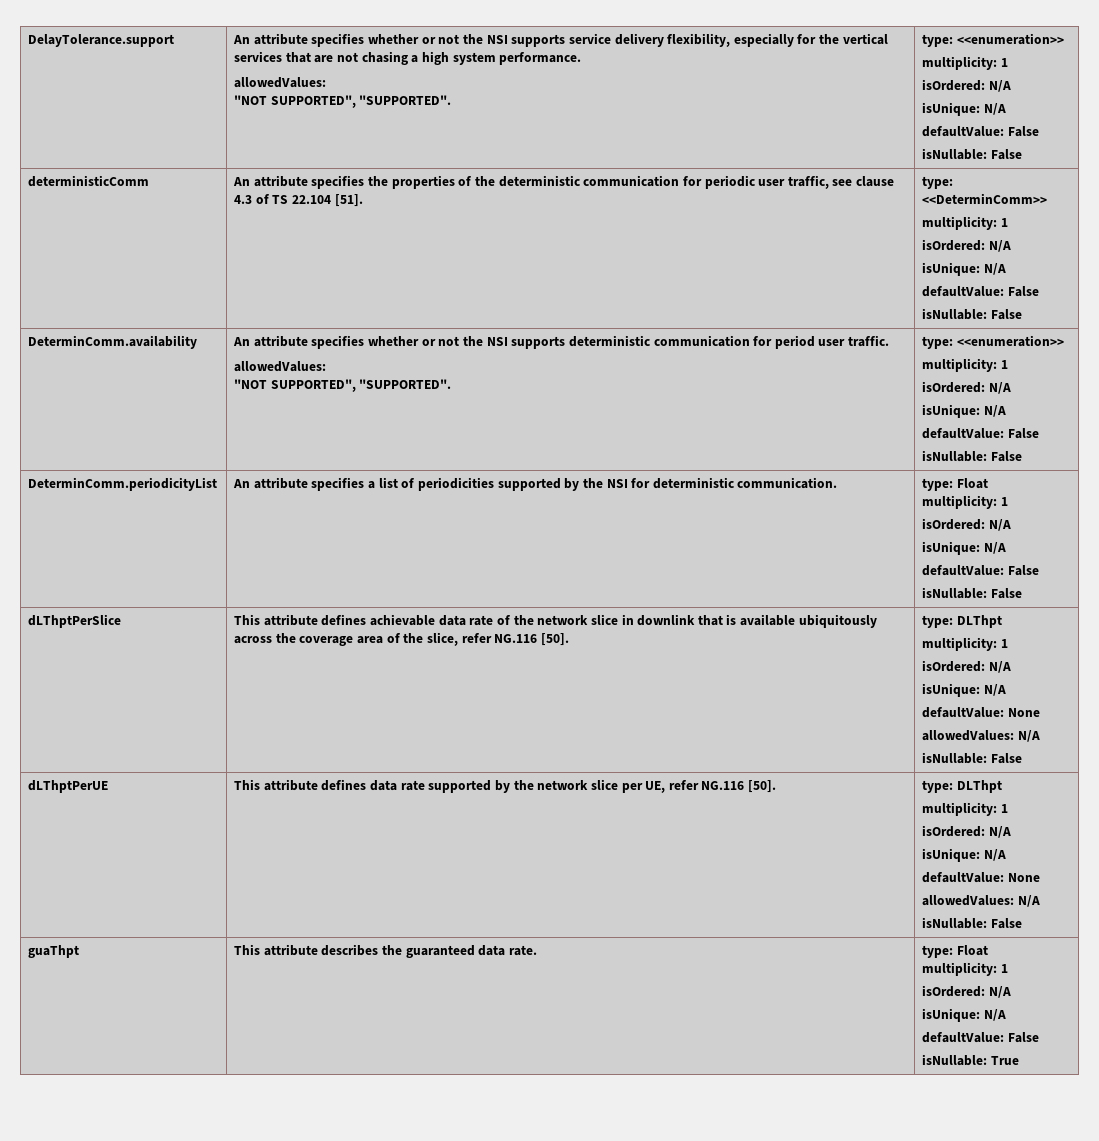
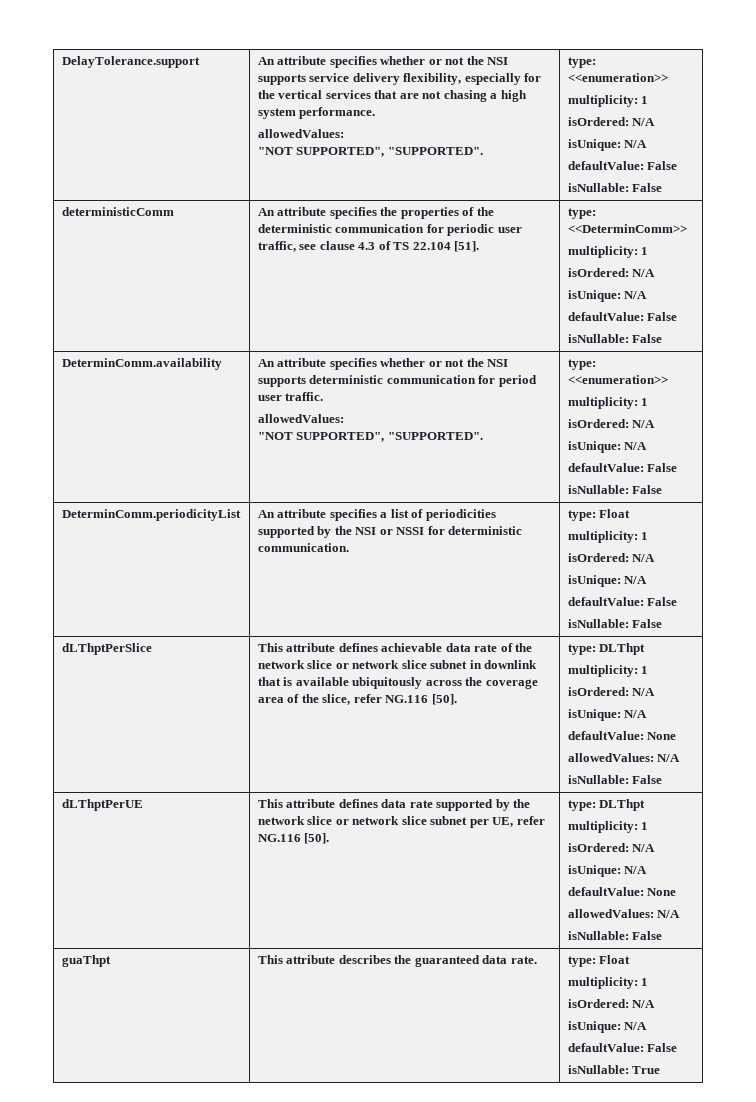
- DeterminComm.periodicityList | An attribute specifies a list of periodicities supported by the NSI for deterministic communication. | type: Float
+ DeterminComm.periodicityList | An attribute specifies a list of periodicities supported by the NSI or NSSI for deterministic communication. | type: Float
- This attribute defines achievable data rate of the network slice in downlink that is available ubiquitously across the coverage area of the slice, refer NG.116 [50].
+ This attribute defines achievable data rate of the network slice or network slice subnet in downlink that is available ubiquitously across the coverage area of the slice, refer NG.116 [50].
- dLThptPerUE | This attribute defines data rate supported by the network slice per UE, refer NG.116 [50]. | type: DLThpt
+ dLThptPerUE | This attribute defines data rate supported by the network slice or network slice subnet per UE, refer NG.116 [50]. | type: DLThpt

